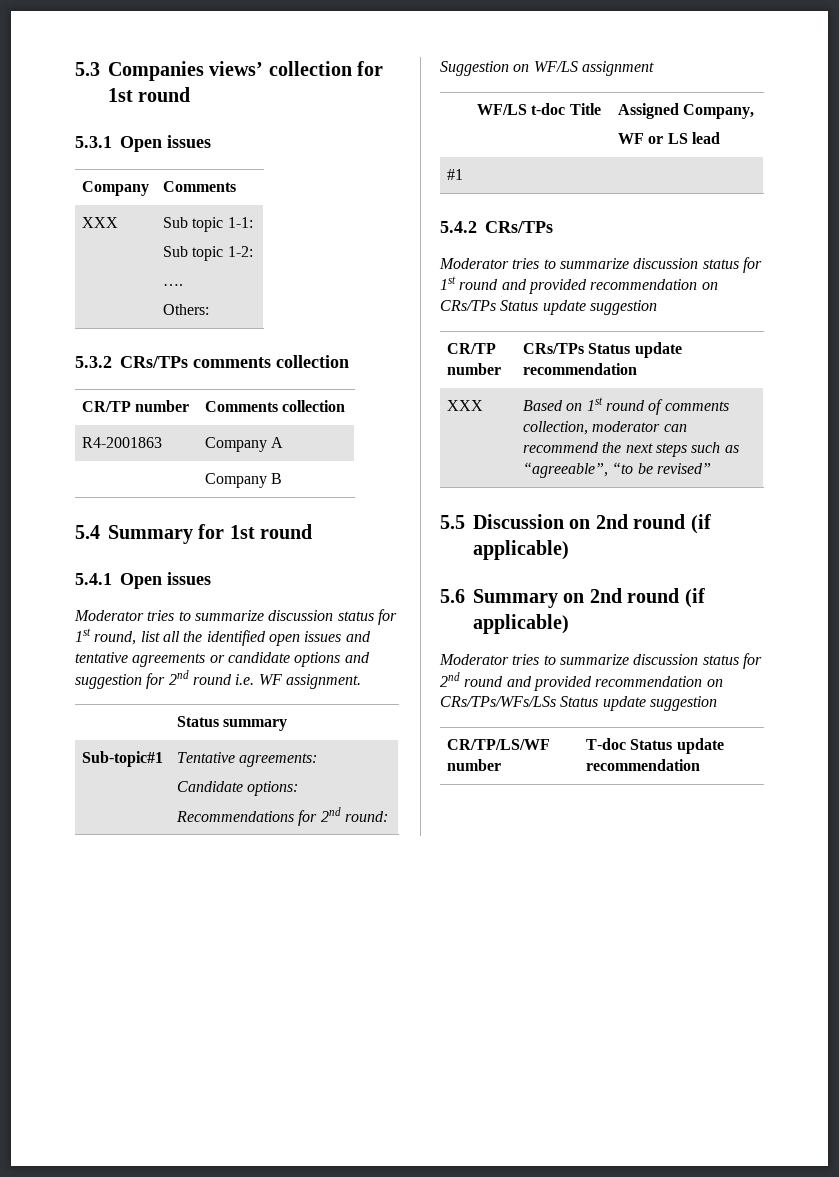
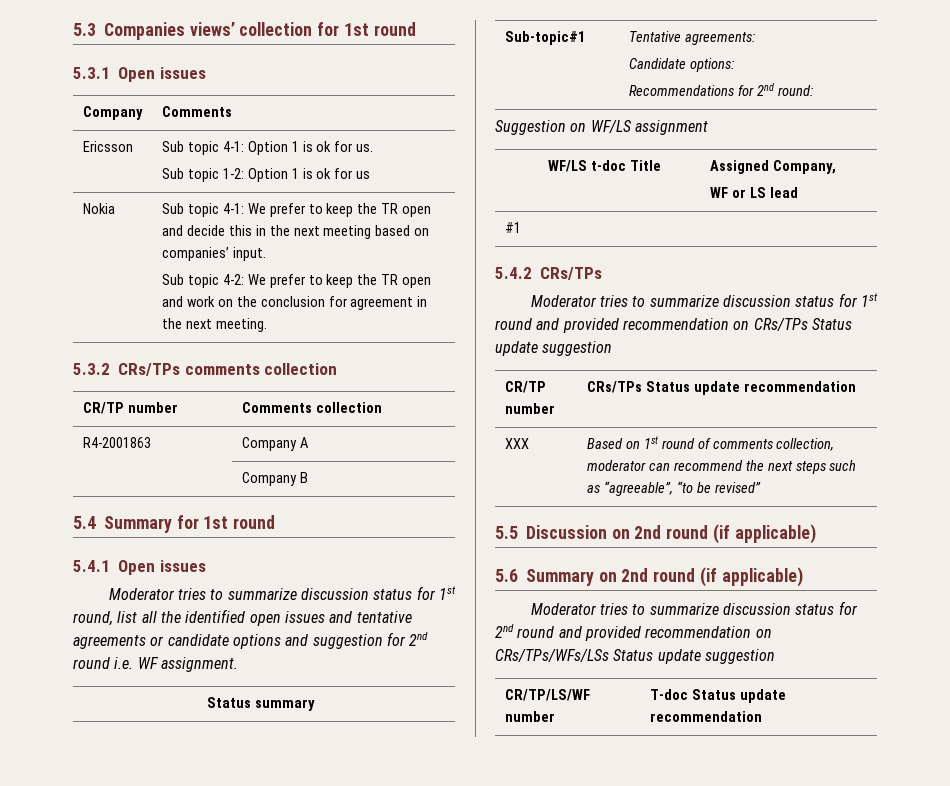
- XXX | Sub topic 1-1:
- Sub topic 1-2:
- ….
- Others:
+ Ericsson | Sub topic 4-1: Option 1 is ok for us.
+ Sub topic 1-2: Option 1 is ok for us
+ Nokia | Sub topic 4-1: We prefer to keep the TR open and decide this in the next meeting based on companies’ input.
+ Sub topic 4-2: We prefer to keep the TR open and work on the conclusion for agreement in the next meeting.

